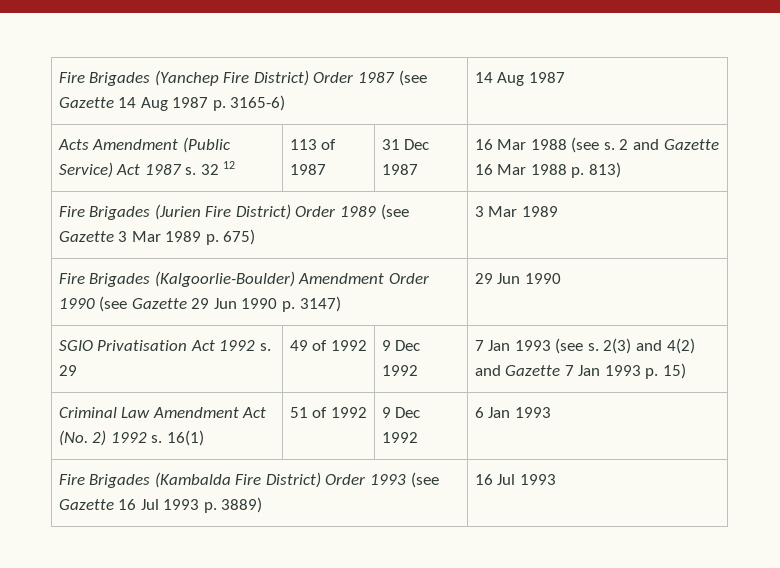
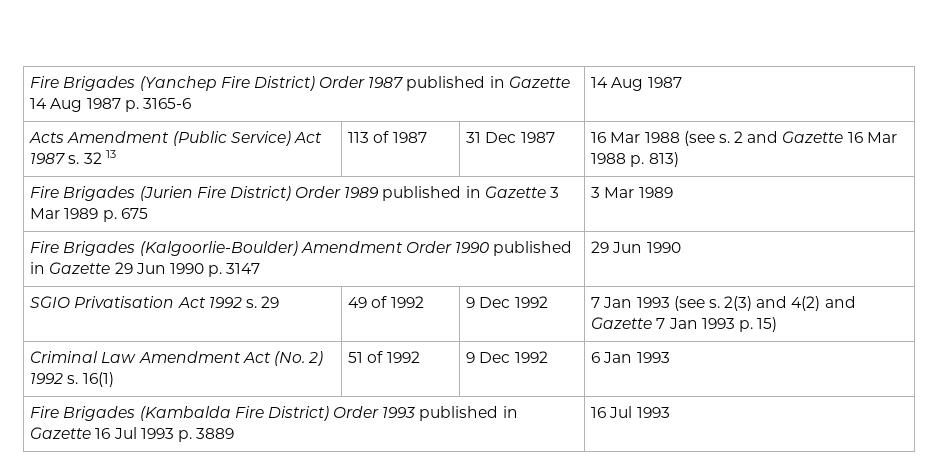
- Fire Brigades (Yanchep Fire District) Order 1987 (see Gazette 14 Aug 1987 p. 3165-6) | 14 Aug 1987
+ Fire Brigades (Yanchep Fire District) Order 1987 published in Gazette 14 Aug 1987 p. 3165-6 | 14 Aug 1987
- Acts Amendment (Public Service) Act 1987 s. 32 12 | 113 of 1987 | 31 Dec 1987 | 16 Mar 1988 (see s. 2 and Gazette 16 Mar 1988 p. 813)
+ Acts Amendment (Public Service) Act 1987 s. 32 13 | 113 of 1987 | 31 Dec 1987 | 16 Mar 1988 (see s. 2 and Gazette 16 Mar 1988 p. 813)
- Fire Brigades (Jurien Fire District) Order 1989 (see Gazette 3 Mar 1989 p. 675) | 3 Mar 1989
+ Fire Brigades (Jurien Fire District) Order 1989 published in Gazette 3 Mar 1989 p. 675 | 3 Mar 1989
- Fire Brigades (Kalgoorlie-Boulder) Amendment Order 1990 (see Gazette 29 Jun 1990 p. 3147) | 29 Jun 1990
+ Fire Brigades (Kalgoorlie-Boulder) Amendment Order 1990 published in Gazette 29 Jun 1990 p. 3147 | 29 Jun 1990
- Fire Brigades (Kambalda Fire District) Order 1993 (see Gazette 16 Jul 1993 p. 3889) | 16 Jul 1993
+ Fire Brigades (Kambalda Fire District) Order 1993 published in Gazette 16 Jul 1993 p. 3889 | 16 Jul 1993

